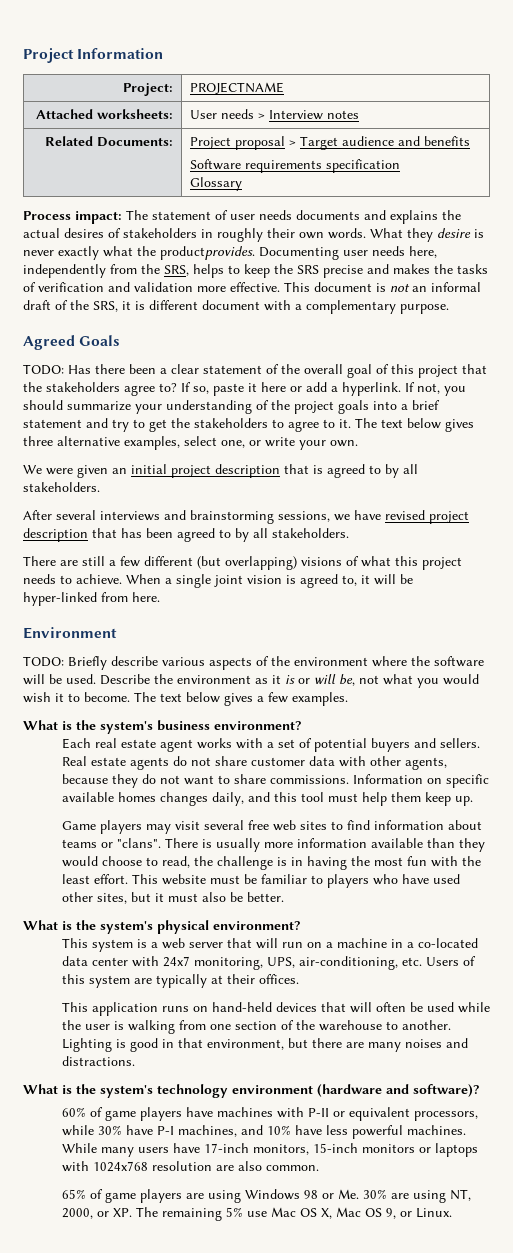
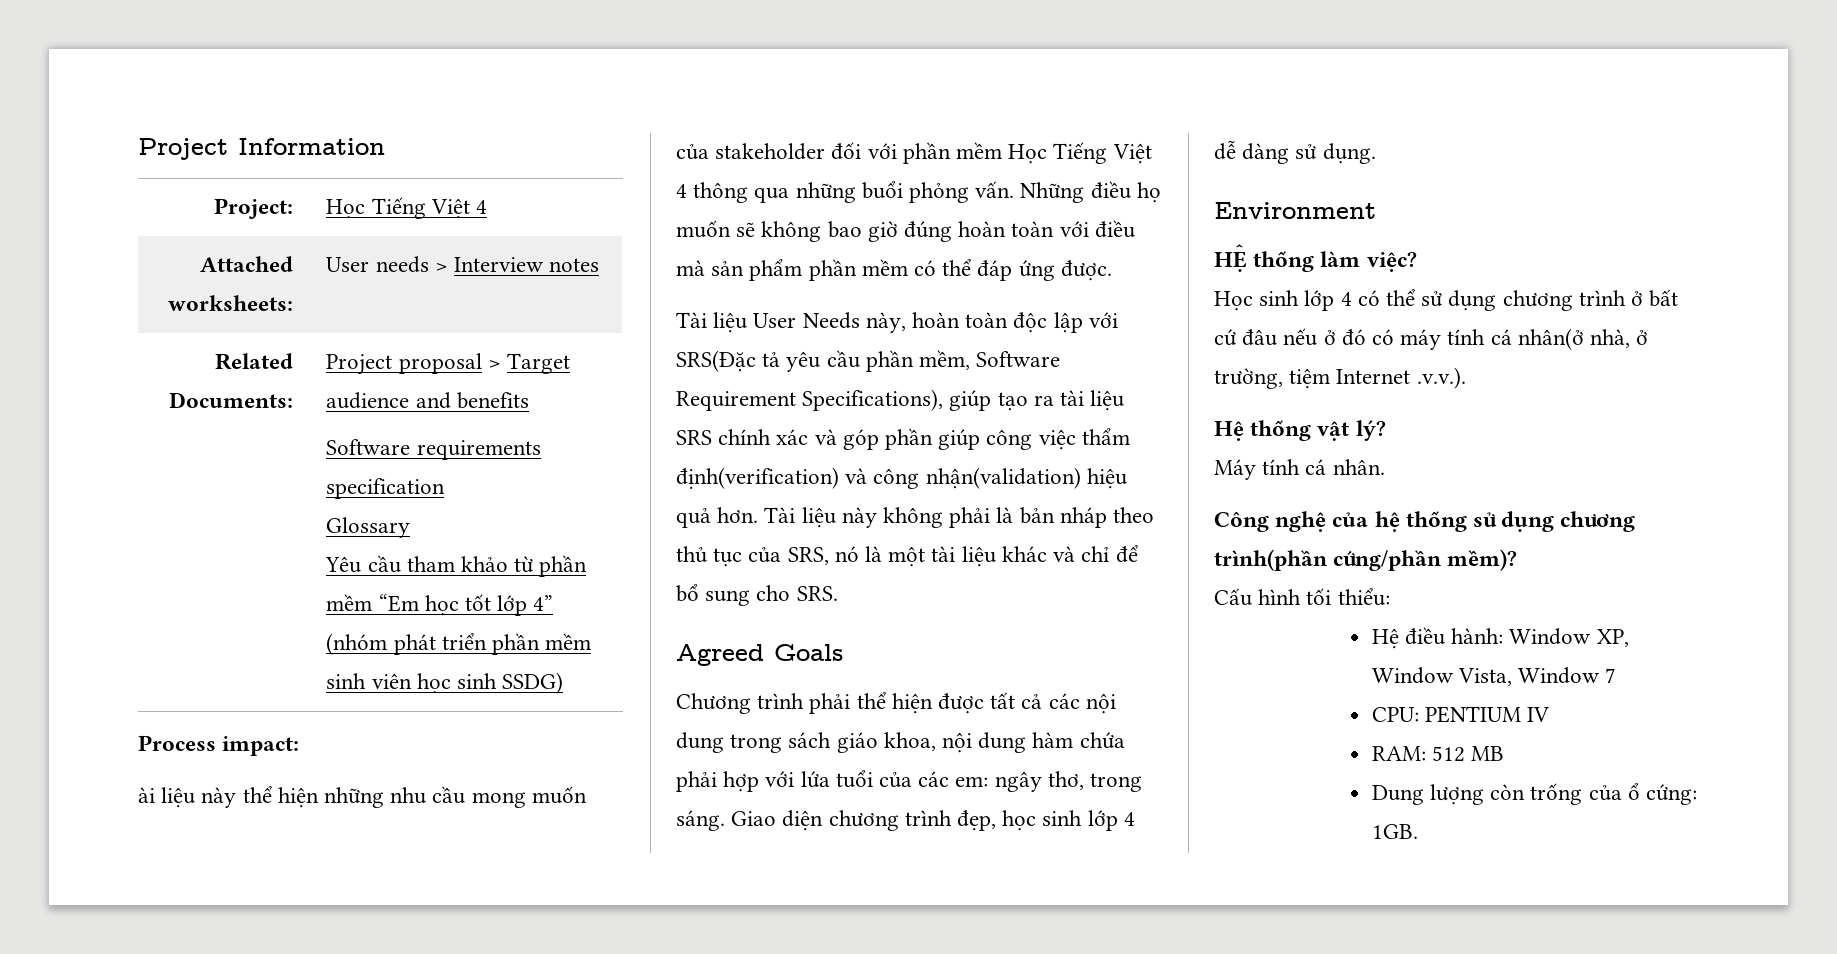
- Project: | PROJECTNAME
+ Project: | Học Tiếng Việt 4
  Related Documents: | Project proposal > Target audience and benefits
  Software requirements specification
  Glossary
- Process impact: The statement of user needs documents and explains the actual desires of stakeholders in roughly their own words. What they desire is never exactly what the productprovides. Documenting user needs here, independently from the SRS, helps to keep the SRS precise and makes the tasks of verification and validation more effective. This document is not an informal draft of the SRS, it is different document with a complementary purpose.
+ Yêu cầu tham khảo từ phần mềm “Em học tốt lớp 4” (nhóm phát triển phần mềm sinh viên học sinh SSDG)
+ Process impact:
+ ài liệu này thể hiện những nhu cầu mong muốn của stakeholder đối với phần mềm Học Tiếng Việt 4 thông qua những buổi phỏng vấn. Những điều họ muốn sẽ không bao giờ đúng hoàn toàn với điều mà sản phẩm phần mềm có thể đáp ứng được.
+ Tài liệu User Needs này, hoàn toàn độc lập với SRS(Đặc tả yêu cầu phần mềm, Software Requirement Specifications), giúp tạo ra tài liệu SRS chính xác và góp phần giúp công việc thẩm định(verification) và công nhận(validation) hiệu quả hơn. Tài liệu này không phải là bản nháp theo thủ tục của SRS, nó là một tài liệu khác và chỉ để bổ sung cho SRS.
  Agreed Goals
- TODO: Has there been a clear statement of the overall goal of this project that the stakeholders agree to? If so, paste it here or add a hyperlink. If not, you should summarize your understanding of the project goals into a brief statement and try to get the stakeholders to agree to it. The text below gives three alternative examples, select one, or write your own.
- We were given an initial project description that is agreed to by all stakeholders.
- After several interviews and brainstorming sessions, we have revised project description that has been agreed to by all stakeholders.
- There are still a few different (but overlapping) visions of what this project needs to achieve. When a single joint vision is agreed to, it will be hyper-linked from here.
+ Chương trình phải thể hiện được tất cả các nội dung trong sách giáo khoa, nội dung hàm chứa phải hợp với lứa tuổi của các em: ngây thơ, trong sáng. Giao diện chương trình đẹp, học sinh lớp 4 dễ dàng sử dụng.
  Environment
- TODO: Briefly describe various aspects of the environment where the software will be used. Describe the environment as it is or will be, not what you would wish it to become. The text below gives a few examples.
- What is the system's business environment?
- Each real estate agent works with a set of potential buyers and sellers. Real estate agents do not share customer data with other agents, because they do not want to share commissions. Information on specific available homes changes daily, and this tool must help them keep up.
- Game players may visit several free web sites to find information about teams or "clans". There is usually more information available than they would choose to read, the challenge is in having the most fun with the least effort. This website must be familiar to players who have used other sites, but it must also be better.
- What is the system's physical environment?
- This system is a web server that will run on a machine in a co-located data center with 24x7 monitoring, UPS, air-conditioning, etc. Users of this system are typically at their offices.
- This application runs on hand-held devices that will often be used while the user is walking from one section of the warehouse to another. Lighting is good in that environment, but there are many noises and distractions.
- What is the system's technology environment (hardware and software)?
- 60% of game players have machines with P-II or equivalent processors, while 30% have P-I machines, and 10% have less powerful machines. While many users have 17-inch monitors, 15-inch monitors or laptops with 1024x768 resolution are also common.
- 65% of game players are using Windows 98 or Me. 30% are using NT, 2000, or XP. The remaining 5% use Mac OS X, Mac OS 9, or Linux.
+ HỆ thống làm việc?
+ Học sinh lớp 4 có thể sử dụng chương trình ở bất cứ đâu nếu ở đó có máy tính cá nhân(ở nhà, ở trường, tiệm Internet .v.v.).
+ Hệ thống vật lý?
+ Máy tính cá nhân.
+ Công nghệ của hệ thống sử dụng chương trình(phần cứng/phần mềm)?
+ Cấu hình tối thiểu:
+ Hệ điều hành: Window XP, Window Vista, Window 7
+ CPU: PENTIUM IV
+ RAM: 512 MB
+ Dung lượng còn trống của ổ cứng: 1GB.

